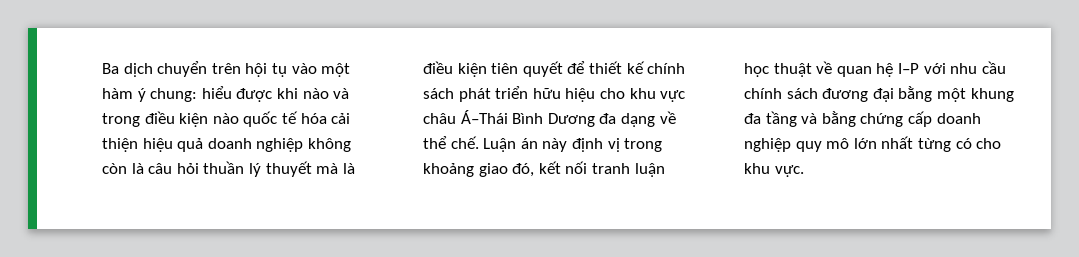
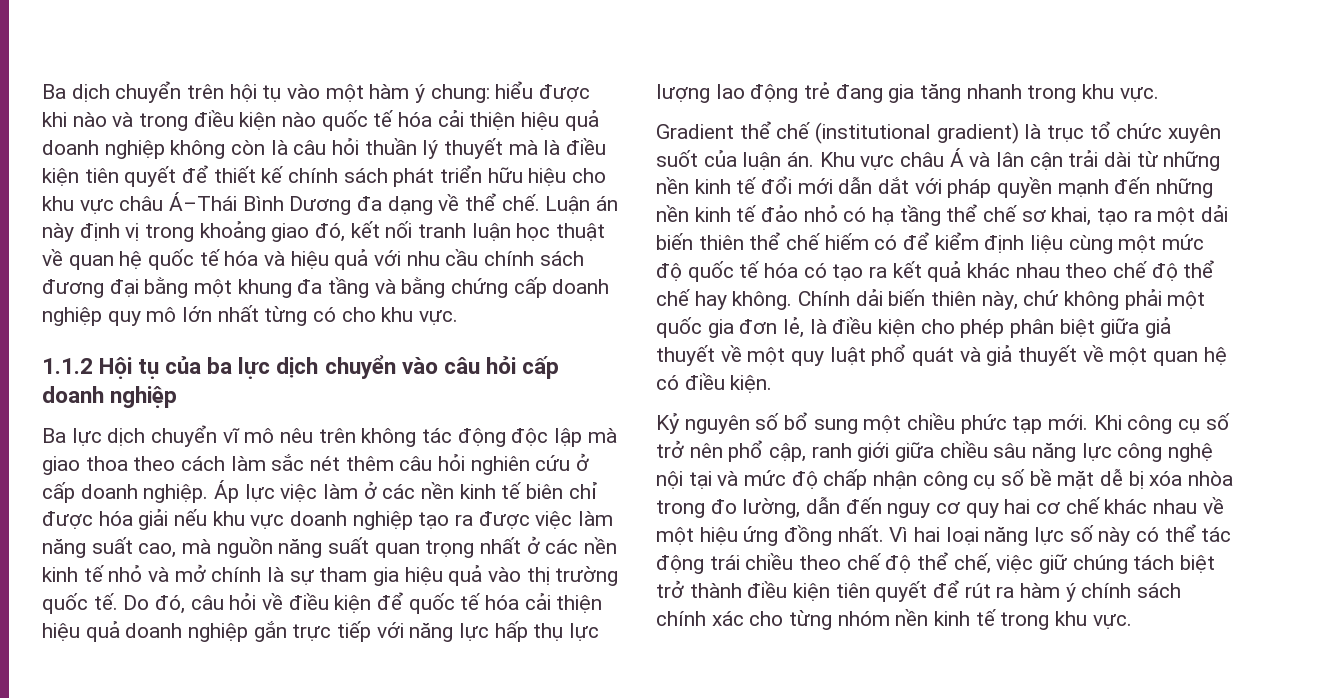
- Luận án này định vị trong khoảng giao đó, kết nối tranh luận học thuật về quan hệ I–P với nhu cầu chính sách đương đại bằng một khung đa tầng và bằng chứng cấp doanh nghiệp quy mô lớn nhất từng có cho khu vực.
+ Luận án này định vị trong khoảng giao đó, kết nối tranh luận học thuật về quan hệ quốc tế hóa và hiệu quả với nhu cầu chính sách đương đại bằng một khung đa tầng và bằng chứng cấp doanh nghiệp quy mô lớn nhất từng có cho khu vực.
+ 1.1.2 Hội tụ của ba lực dịch chuyển vào câu hỏi cấp doanh nghiệp
+ Ba lực dịch chuyển vĩ mô nêu trên không tác động độc lập mà giao thoa theo cách làm sắc nét thêm câu hỏi nghiên cứu ở cấp doanh nghiệp. Áp lực việc làm ở các nền kinh tế biên chỉ được hóa giải nếu khu vực doanh nghiệp tạo ra được việc làm năng suất cao, mà nguồn năng suất quan trọng nhất ở các nền kinh tế nhỏ và mở chính là sự tham gia hiệu quả vào thị trường quốc tế. Do đó, câu hỏi về điều kiện để quốc tế hóa cải thiện hiệu quả doanh nghiệp gắn trực tiếp với năng lực hấp thụ lực lượng lao động trẻ đang gia tăng nhanh trong khu vực.
+ Gradient thể chế (institutional gradient) là trục tổ chức xuyên suốt của luận án. Khu vực châu Á và lân cận trải dài từ những nền kinh tế đổi mới dẫn dắt với pháp quyền mạnh đến những nền kinh tế đảo nhỏ có hạ tầng thể chế sơ khai, tạo ra một dải biến thiên thể chế hiếm có để kiểm định liệu cùng một mức độ quốc tế hóa có tạo ra kết quả khác nhau theo chế độ thể chế hay không. Chính dải biến thiên này, chứ không phải một quốc gia đơn lẻ, là điều kiện cho phép phân biệt giữa giả thuyết về một quy luật phổ quát và giả thuyết về một quan hệ có điều kiện.
+ Kỷ nguyên số bổ sung một chiều phức tạp mới. Khi công cụ số trở nên phổ cập, ranh giới giữa chiều sâu năng lực công nghệ nội tại và mức độ chấp nhận công cụ số bề mặt dễ bị xóa nhòa trong đo lường, dẫn đến nguy cơ quy hai cơ chế khác nhau về một hiệu ứng đồng nhất. Vì hai loại năng lực số này có thể tác động trái chiều theo chế độ thể chế, việc giữ chúng tách biệt trở thành điều kiện tiên quyết để rút ra hàm ý chính sách chính xác cho từng nhóm nền kinh tế trong khu vực.

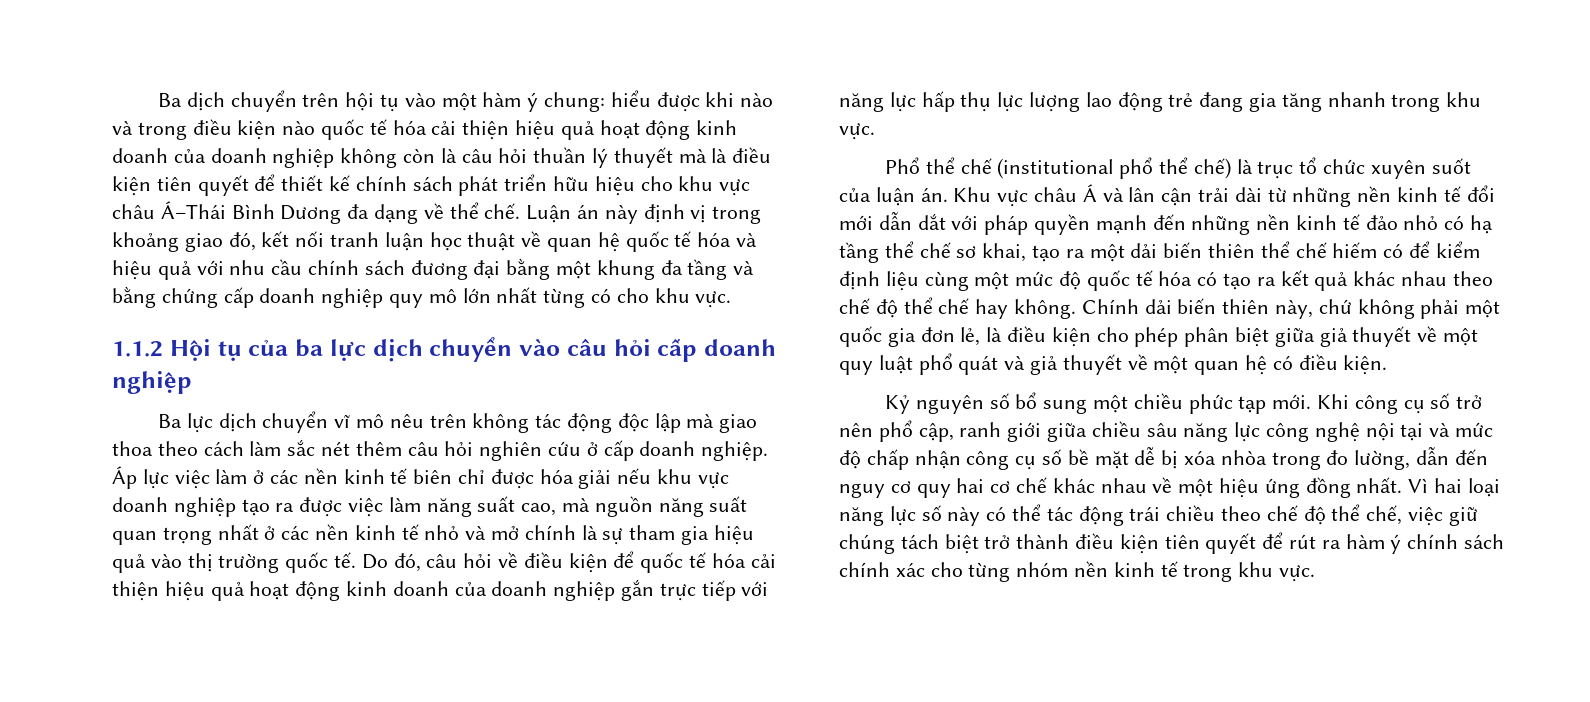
- hiểu được khi nào và trong điều kiện nào quốc tế hóa cải thiện hiệu quả doanh nghiệp không còn là câu hỏi thuần lý thuyết mà là điều kiện tiên quyết để thiết kế chính sách phát triển hữu hiệu cho khu vực châu Á–Thái Bình Dương đa dạng về thể chế.
+ hiểu được khi nào và trong điều kiện nào quốc tế hóa cải thiện hiệu quả hoạt động kinh doanh của doanh nghiệp không còn là câu hỏi thuần lý thuyết mà là điều kiện tiên quyết để thiết kế chính sách phát triển hữu hiệu cho khu vực châu Á–Thái Bình Dương đa dạng về thể chế.
- Do đó, câu hỏi về điều kiện để quốc tế hóa cải thiện hiệu quả doanh nghiệp gắn trực tiếp với năng lực hấp thụ lực lượng lao động trẻ đang gia tăng nhanh trong khu vực.
+ Do đó, câu hỏi về điều kiện để quốc tế hóa cải thiện hiệu quả hoạt động kinh doanh của doanh nghiệp gắn trực tiếp với năng lực hấp thụ lực lượng lao động trẻ đang gia tăng nhanh trong khu vực.
- Gradient thể chế (institutional gradient) là trục tổ chức xuyên suốt của luận án.
+ Phổ thể chế (institutional phổ thể chế) là trục tổ chức xuyên suốt của luận án.

